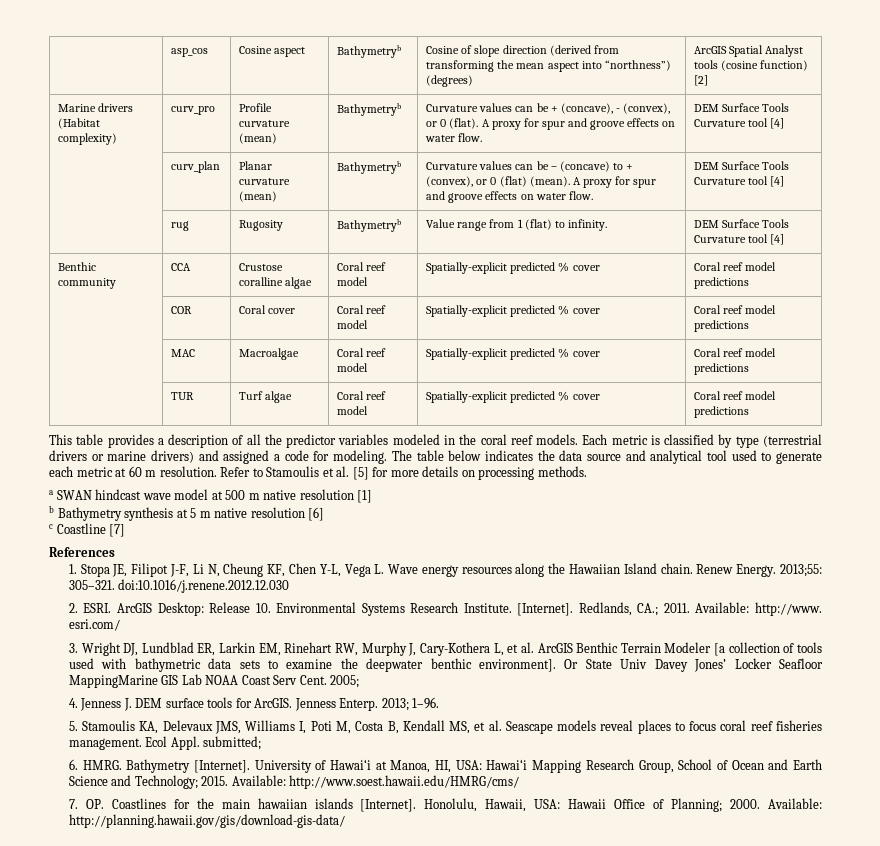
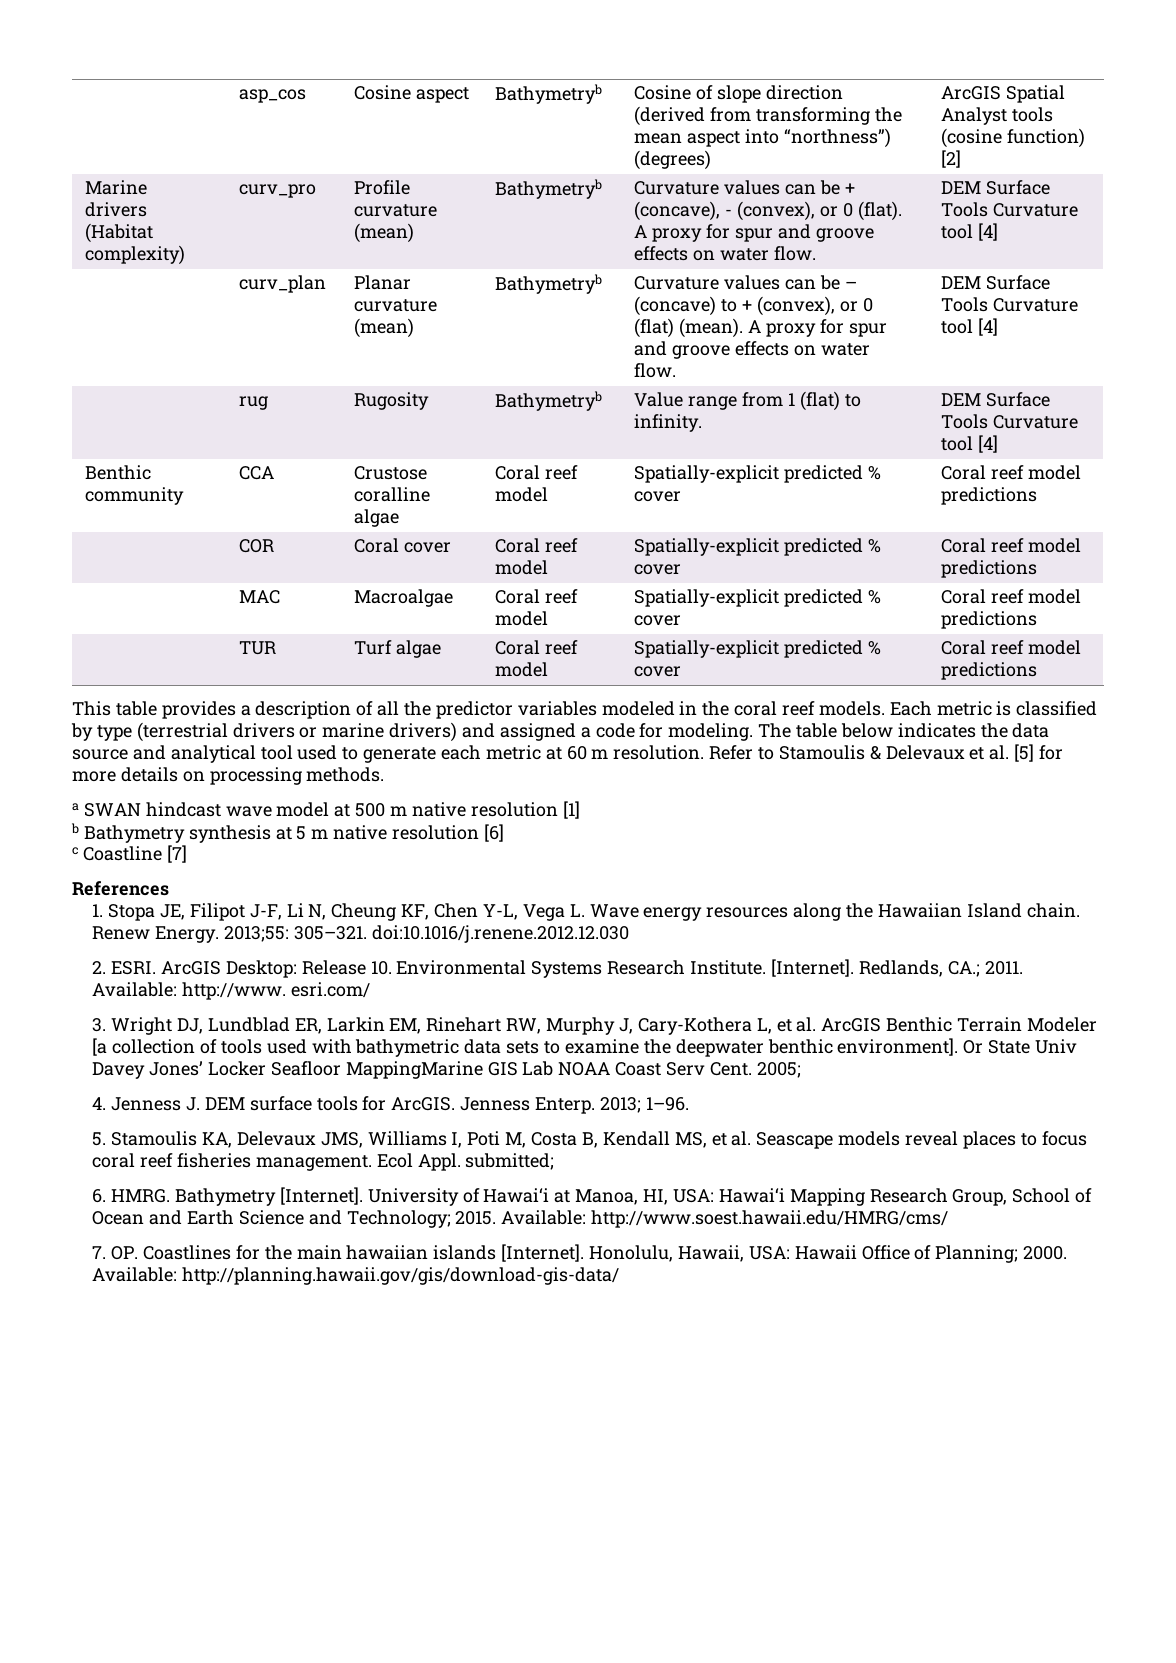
- Refer to Stamoulis et al. [5] for more details on processing methods.
+ Refer to Stamoulis & Delevaux et al. [5] for more details on processing methods.

